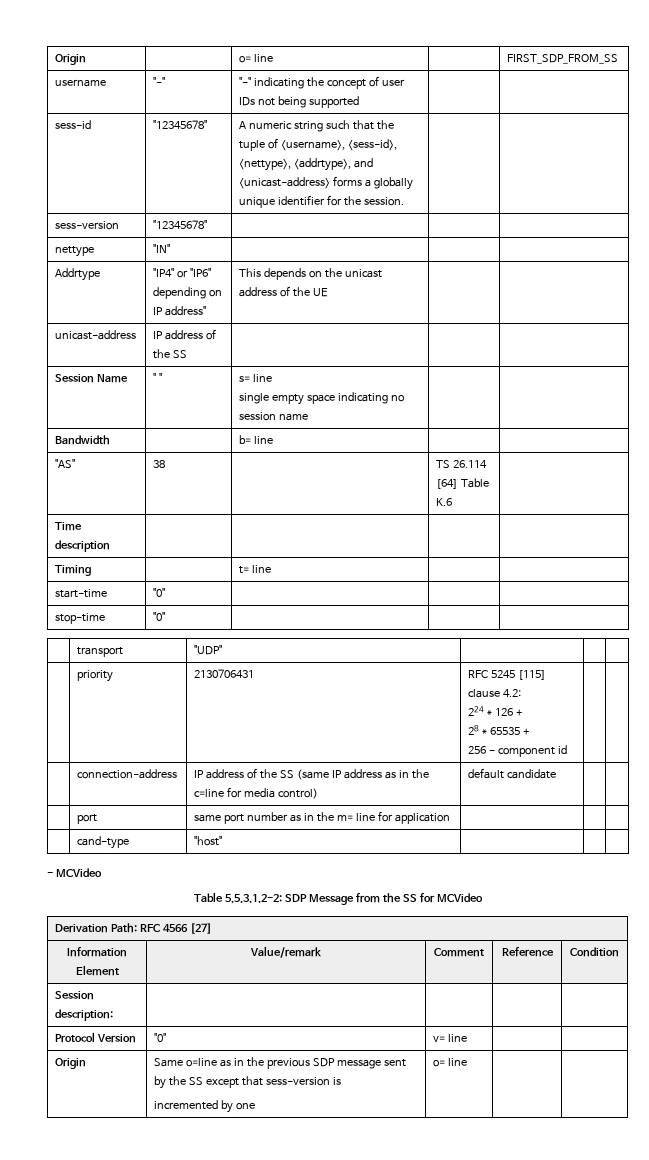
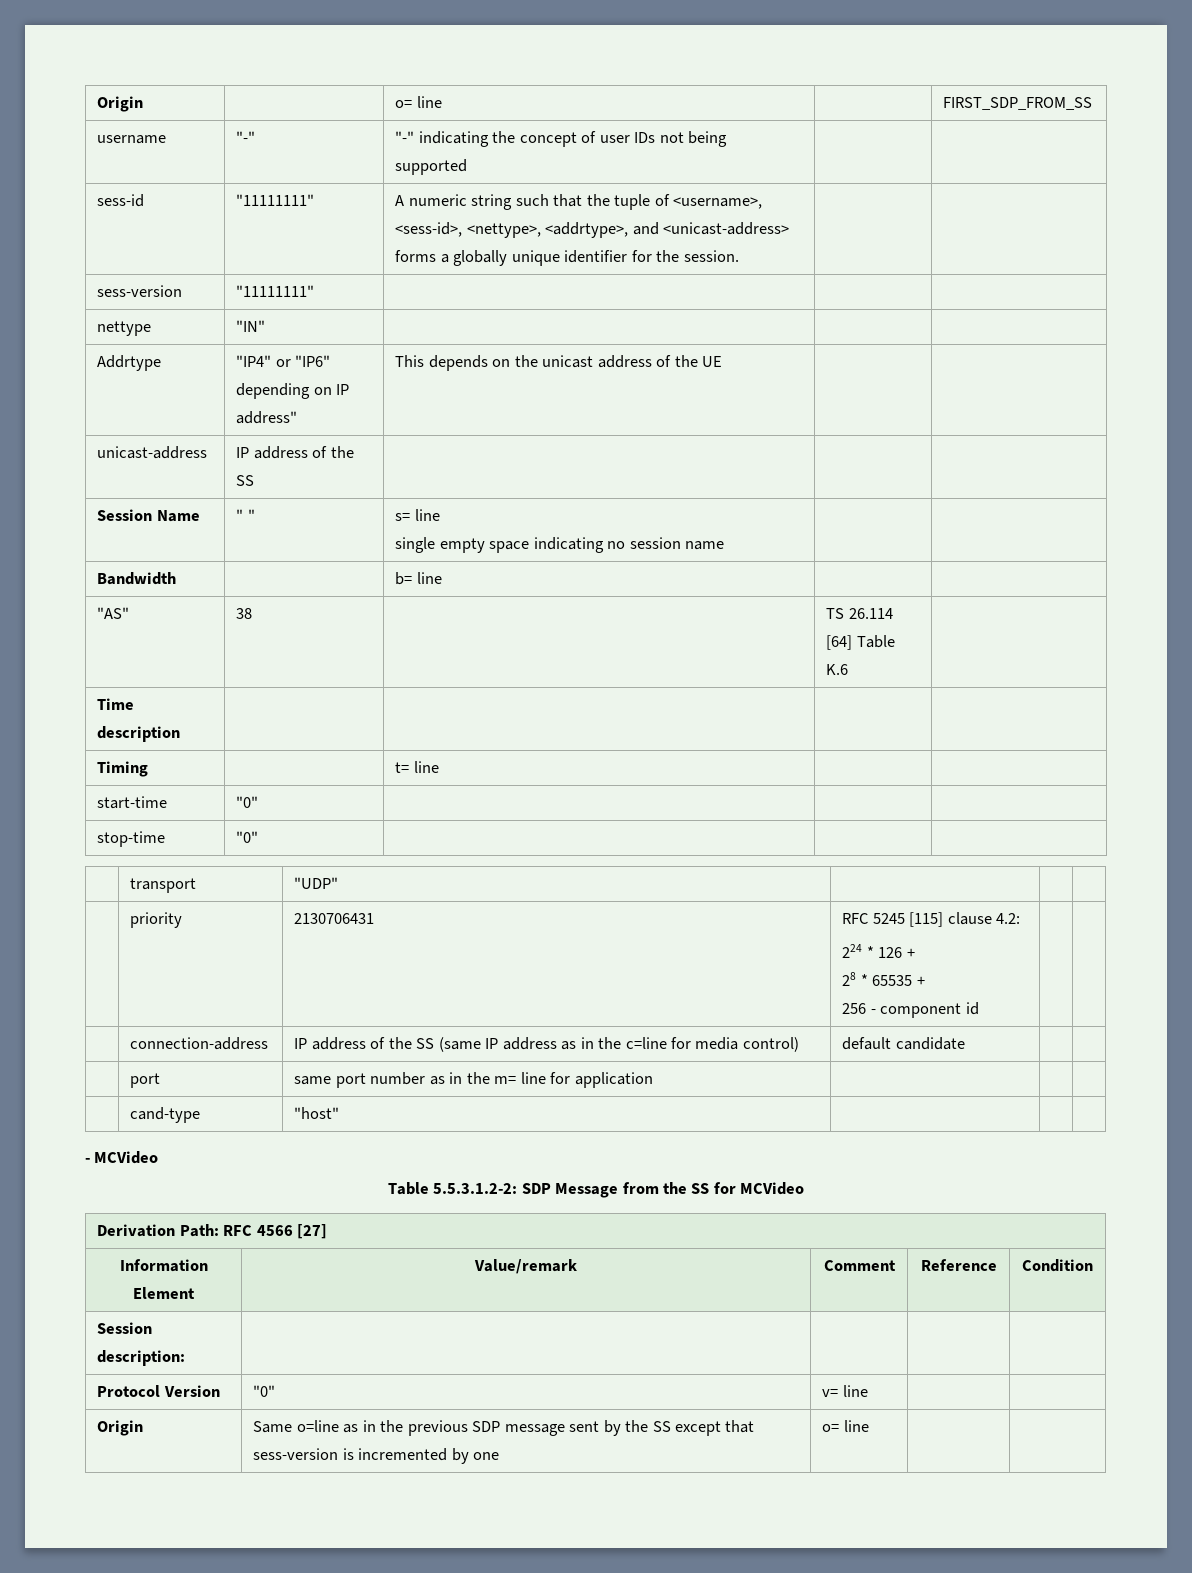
- sess-id | "12345678" | A numeric string such that the tuple of <username>, <sess-id>, <nettype>, <addrtype>, and <unicast-address> forms a globally unique identifier for the session. | |
+ sess-id | "11111111" | A numeric string such that the tuple of <username>, <sess-id>, <nettype>, <addrtype>, and <unicast-address> forms a globally unique identifier for the session. | |
- sess-version | "12345678" | | |
+ sess-version | "11111111" | | |
- Origin | Same o=line as in the previous SDP message sent by the SS except that sess-version is
- incremented by one | o= line | |
+ Origin | Same o=line as in the previous SDP message sent by the SS except that sess-version is incremented by one | o= line | |

